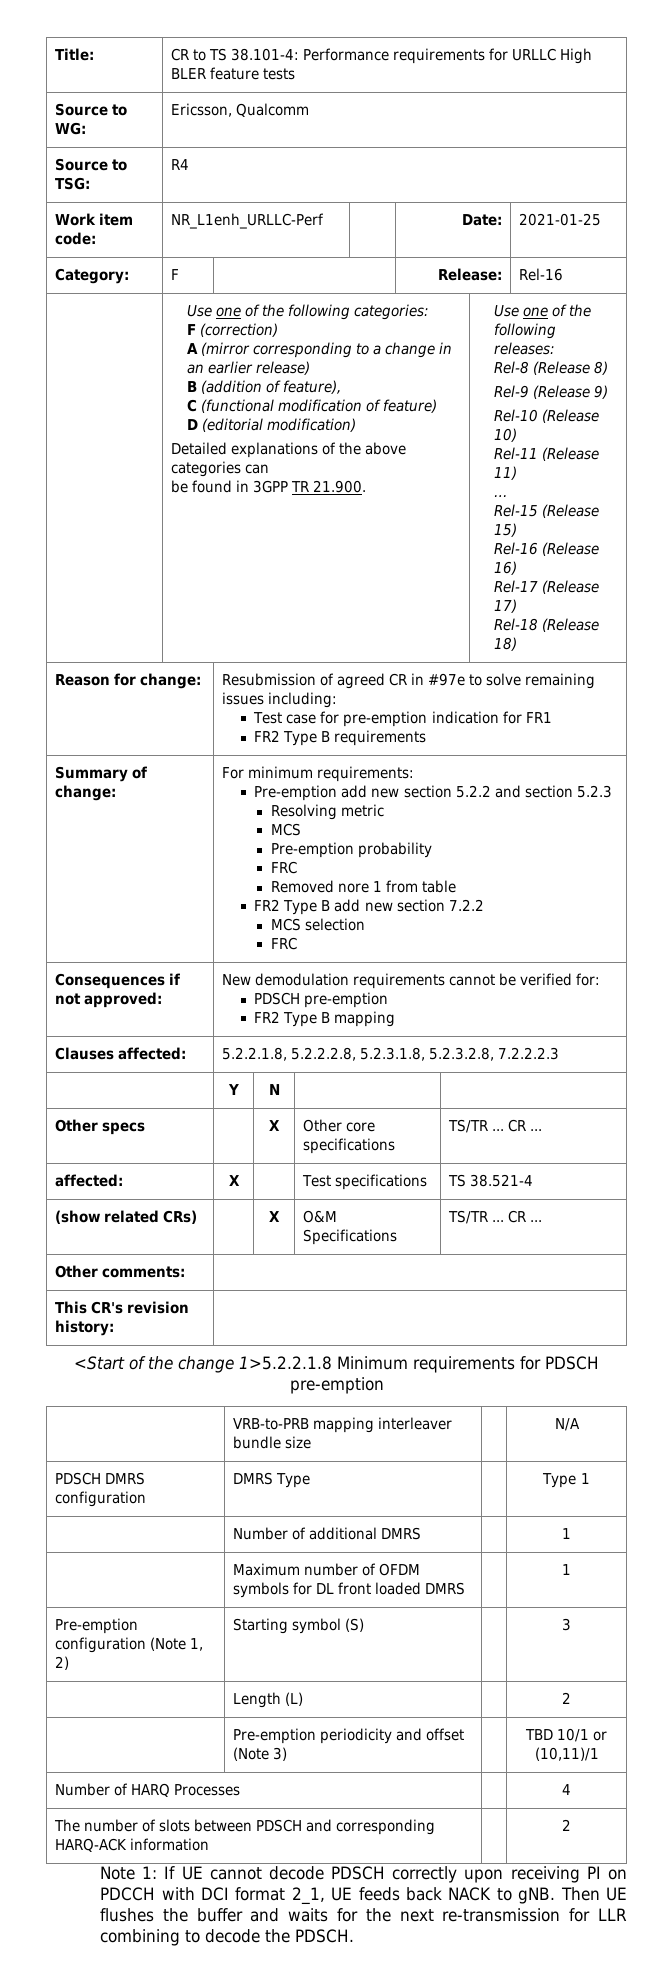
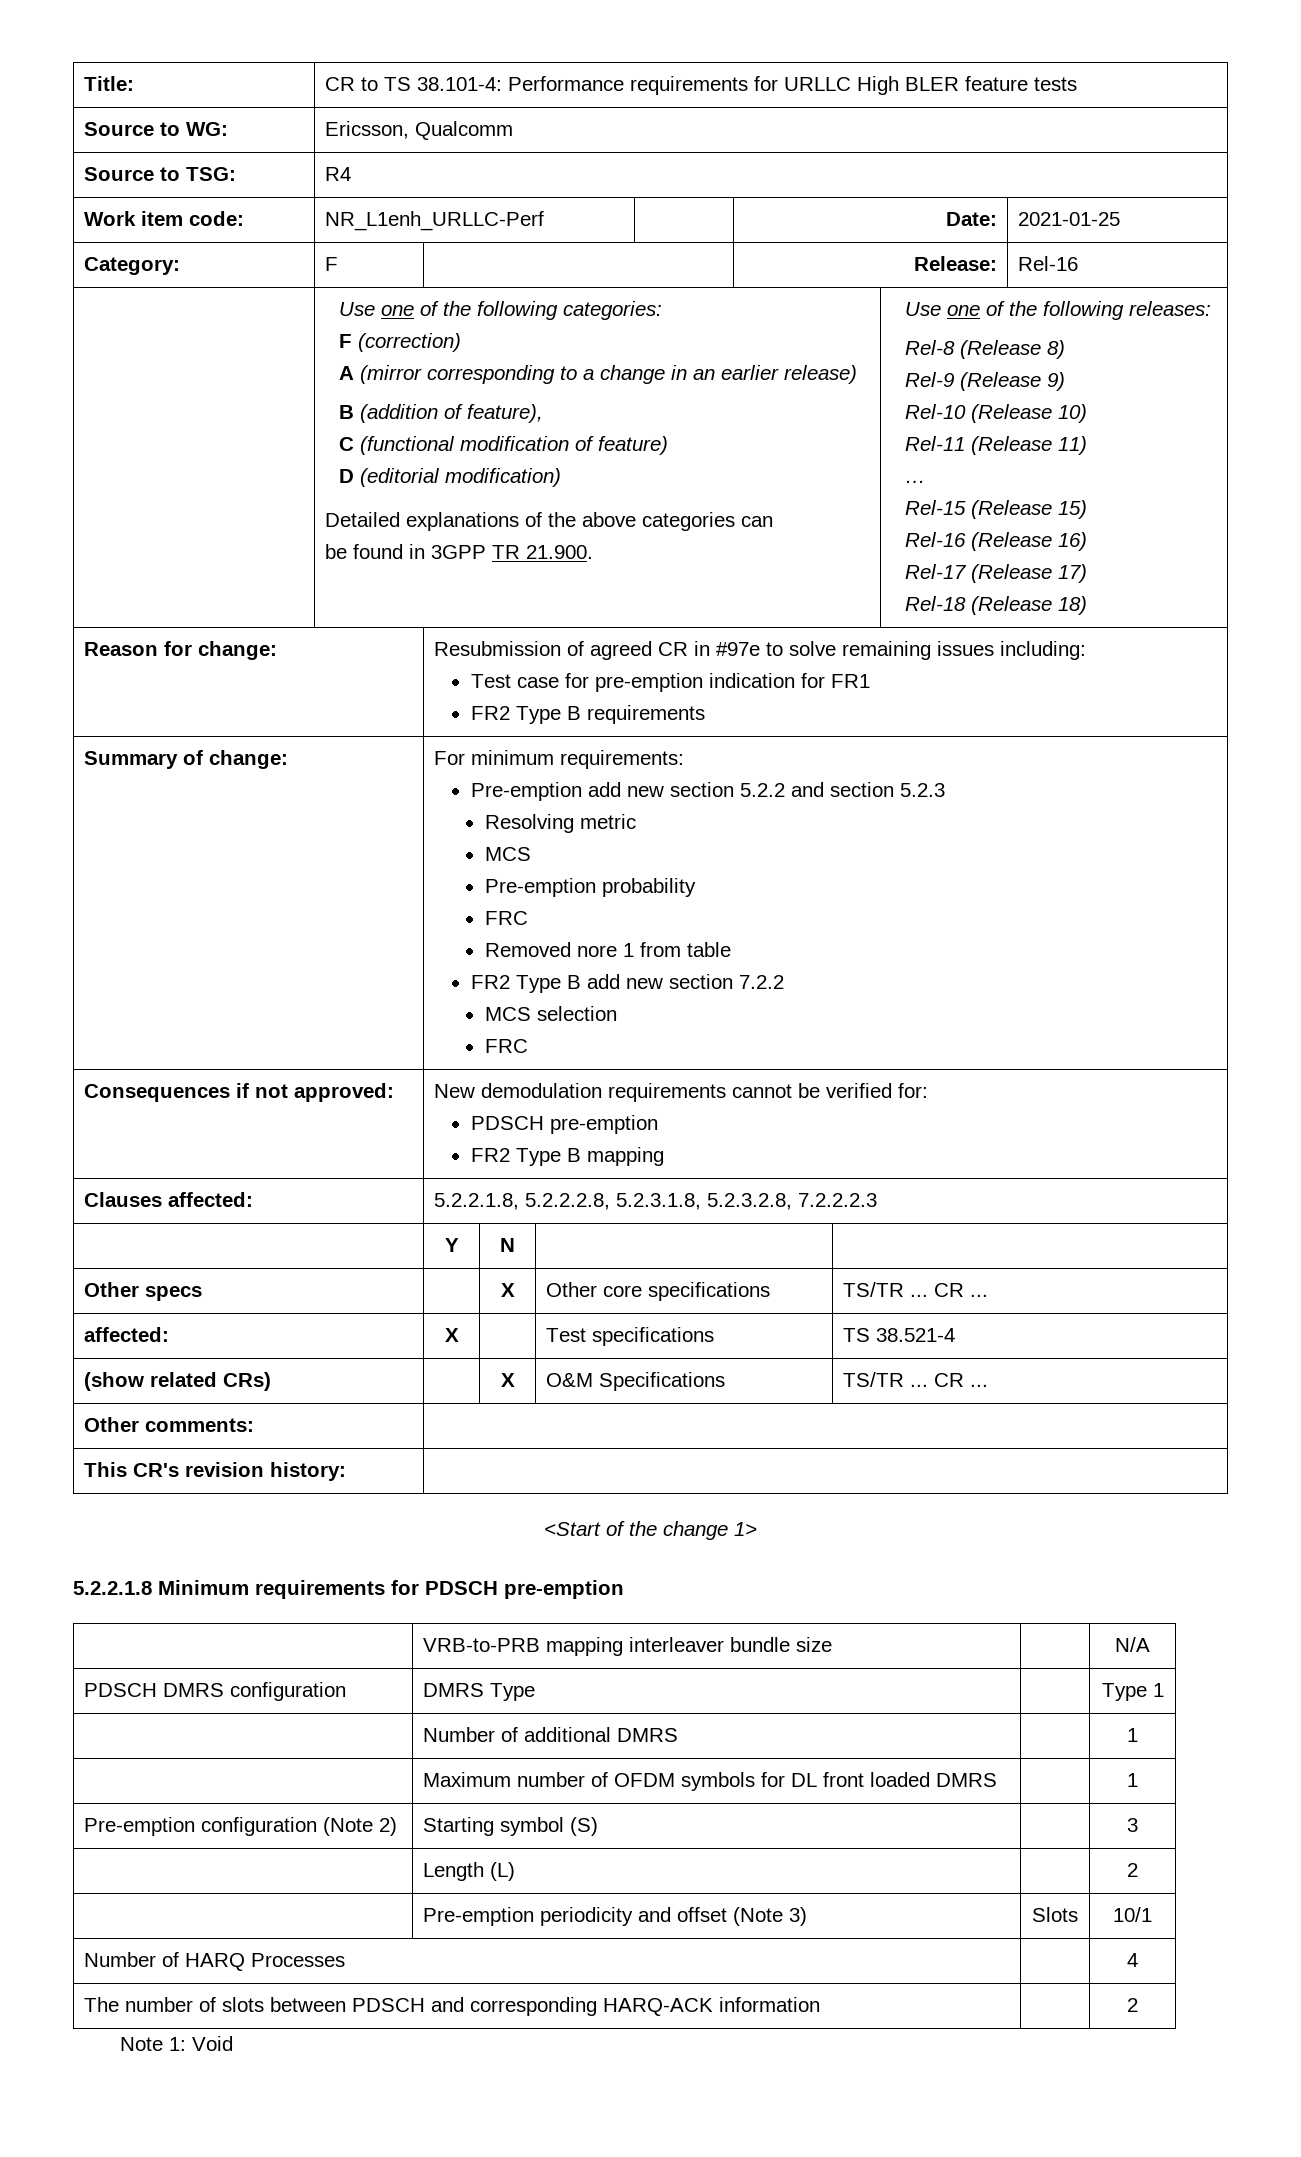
- <Start of the change 1>5.2.2.1.8 Minimum requirements for PDSCH pre-emption
+ <Start of the change 1>
+ 5.2.2.1.8 Minimum requirements for PDSCH pre-emption
- Pre-emption configuration (Note 1, 2) | Starting symbol (S) | | 3
+ Pre-emption configuration (Note 2) | Starting symbol (S) | | 3
- | Pre-emption periodicity and offset (Note 3) | | TBD 10/1 or (10,11)/1
+ | Pre-emption periodicity and offset (Note 3) | Slots | 10/1
- Note 1: If UE cannot decode PDSCH correctly upon receiving PI on PDCCH with DCI format 2_1, UE feeds back NACK to gNB. Then UE flushes the buffer and waits for the next re-transmission for LLR combining to decode the PDSCH.
+ Note 1: Void

